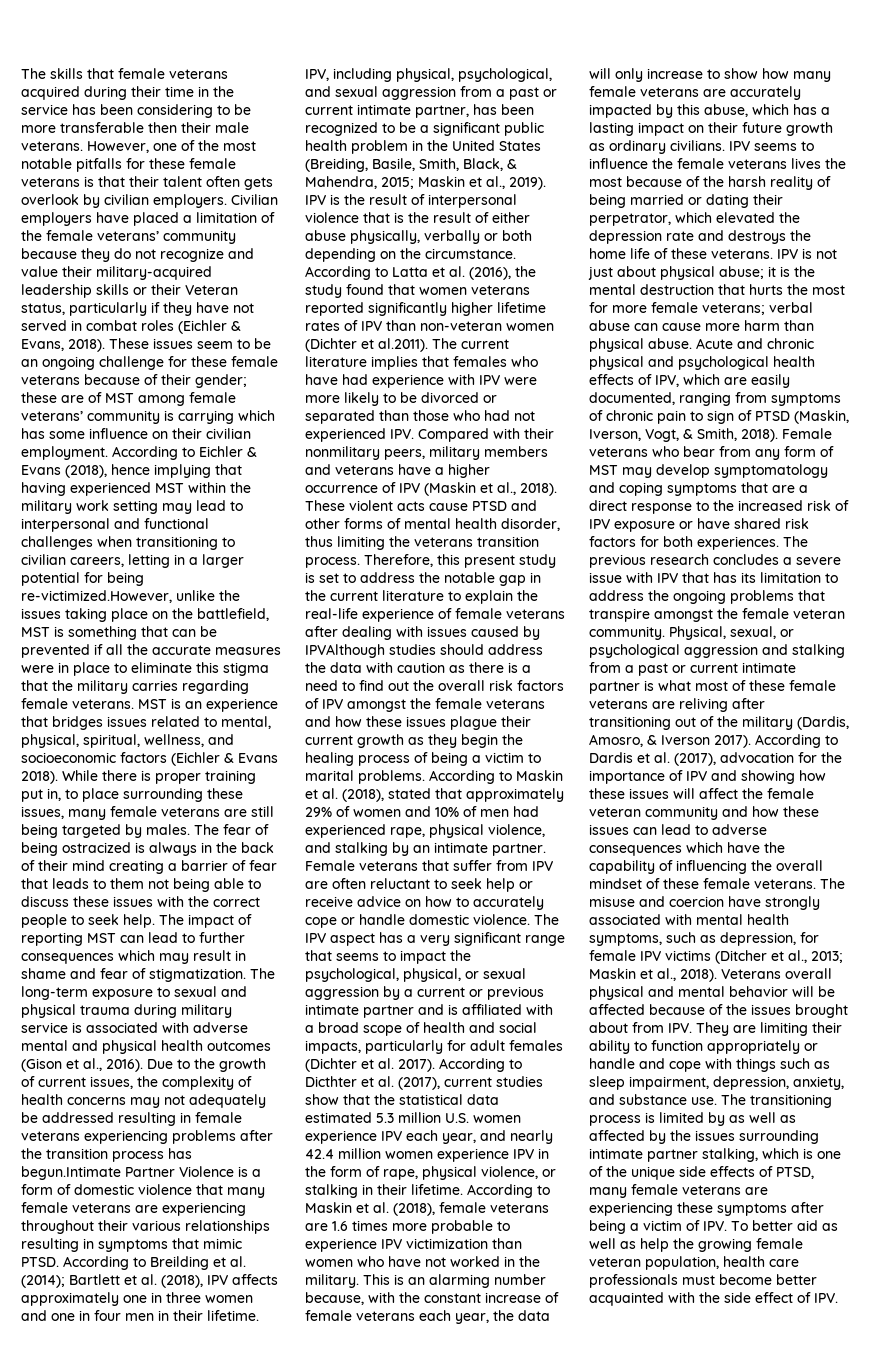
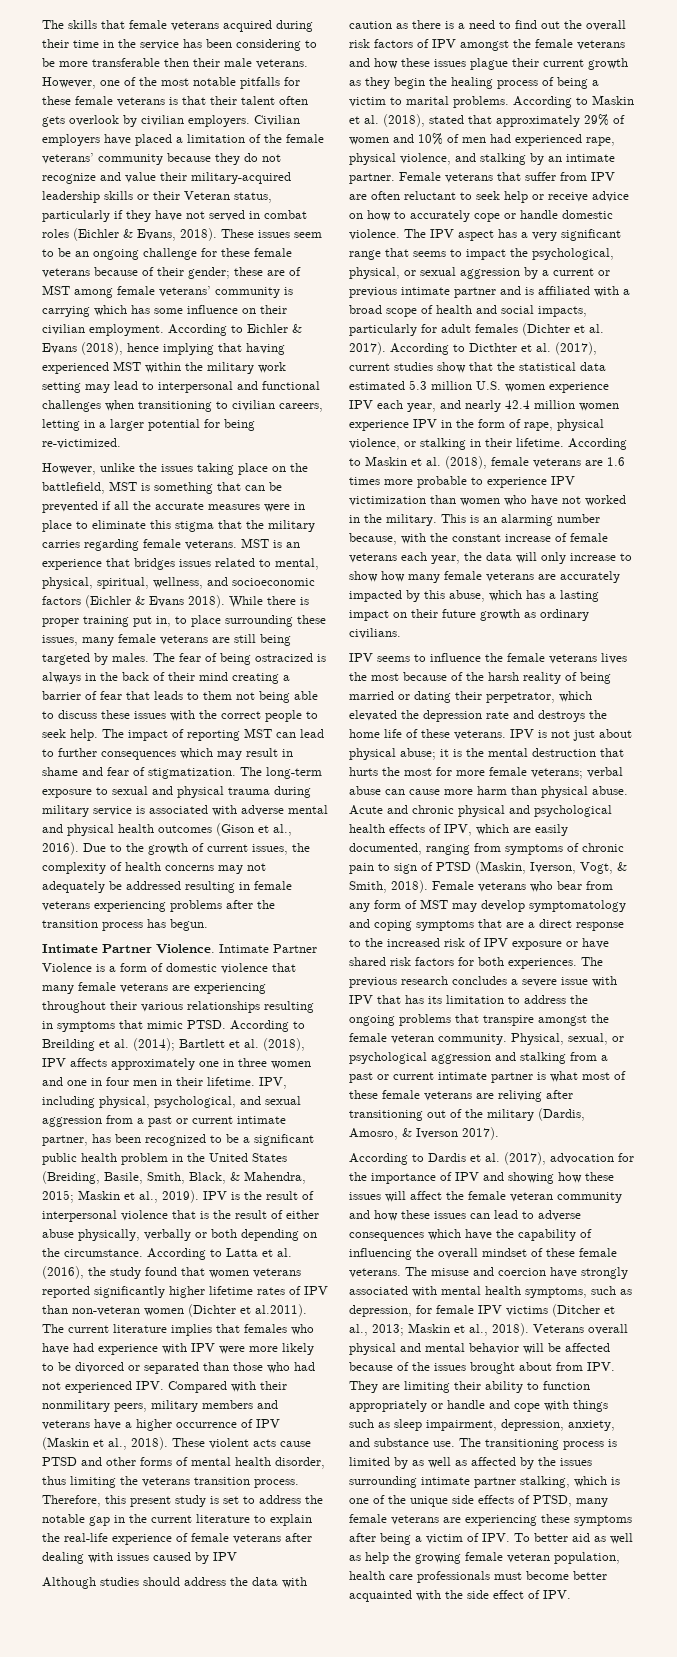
- According to Eichler & Evans (2018), hence implying that having experienced MST within the military work setting may lead to interpersonal and functional challenges when transitioning to civilian careers, letting in a larger potential for being re-victimized.However, unlike the issues taking place on the battlefield, MST is something that can be prevented if all the accurate measures were in place to eliminate this stigma that the military carries regarding female veterans.
+ According to Eichler & Evans (2018), hence implying that having experienced MST within the military work setting may lead to interpersonal and functional challenges when transitioning to civilian careers, letting in a larger potential for being re-victimized.
+ However, unlike the issues taking place on the battlefield, MST is something that can be prevented if all the accurate measures were in place to eliminate this stigma that the military carries regarding female veterans.
- Due to the growth of current issues, the complexity of health concerns may not adequately be addressed resulting in female veterans experiencing problems after the transition process has begun.Intimate Partner Violence is a form of domestic violence that many female veterans are experiencing throughout their various relationships resulting in symptoms that mimic PTSD.
+ Due to the growth of current issues, the complexity of health concerns may not adequately be addressed resulting in female veterans experiencing problems after the transition process has begun.
+ Intimate Partner Violence. Intimate Partner Violence is a form of domestic violence that many female veterans are experiencing throughout their various relationships resulting in symptoms that mimic PTSD.
- Therefore, this present study is set to address the notable gap in the current literature to explain the real-life experience of female veterans after dealing with issues caused by IPVAlthough studies should address the data with caution as there is a need to find out the overall risk factors of IPV amongst the female veterans and how these issues plague their current growth as they begin the healing process of being a victim to marital problems.
+ Therefore, this present study is set to address the notable gap in the current literature to explain the real-life experience of female veterans after dealing with issues caused by IPV
+ Although studies should address the data with caution as there is a need to find out the overall risk factors of IPV amongst the female veterans and how these issues plague their current growth as they begin the healing process of being a victim to marital problems.
- This is an alarming number because, with the constant increase of female veterans each year, the data will only increase to show how many female veterans are accurately impacted by this abuse, which has a lasting impact on their future growth as ordinary civilians. IPV seems to influence the female veterans lives the most because of the harsh reality of being married or dating their perpetrator, which elevated the depression rate and destroys the home life of these veterans.
+ This is an alarming number because, with the constant increase of female veterans each year, the data will only increase to show how many female veterans are accurately impacted by this abuse, which has a lasting impact on their future growth as ordinary civilians.
+ IPV seems to influence the female veterans lives the most because of the harsh reality of being married or dating their perpetrator, which elevated the depression rate and destroys the home life of these veterans.
- Physical, sexual, or psychological aggression and stalking from a past or current intimate partner is what most of these female veterans are reliving after transitioning out of the military (Dardis, Amosro, & Iverson 2017). According to Dardis et al. (2017), advocation for the importance of IPV and showing how these issues will affect the female veteran community and how these issues can lead to adverse consequences which have the capability of influencing the overall mindset of these female veterans.
+ Physical, sexual, or psychological aggression and stalking from a past or current intimate partner is what most of these female veterans are reliving after transitioning out of the military (Dardis, Amosro, & Iverson 2017).
+ According to Dardis et al. (2017), advocation for the importance of IPV and showing how these issues will affect the female veteran community and how these issues can lead to adverse consequences which have the capability of influencing the overall mindset of these female veterans.

